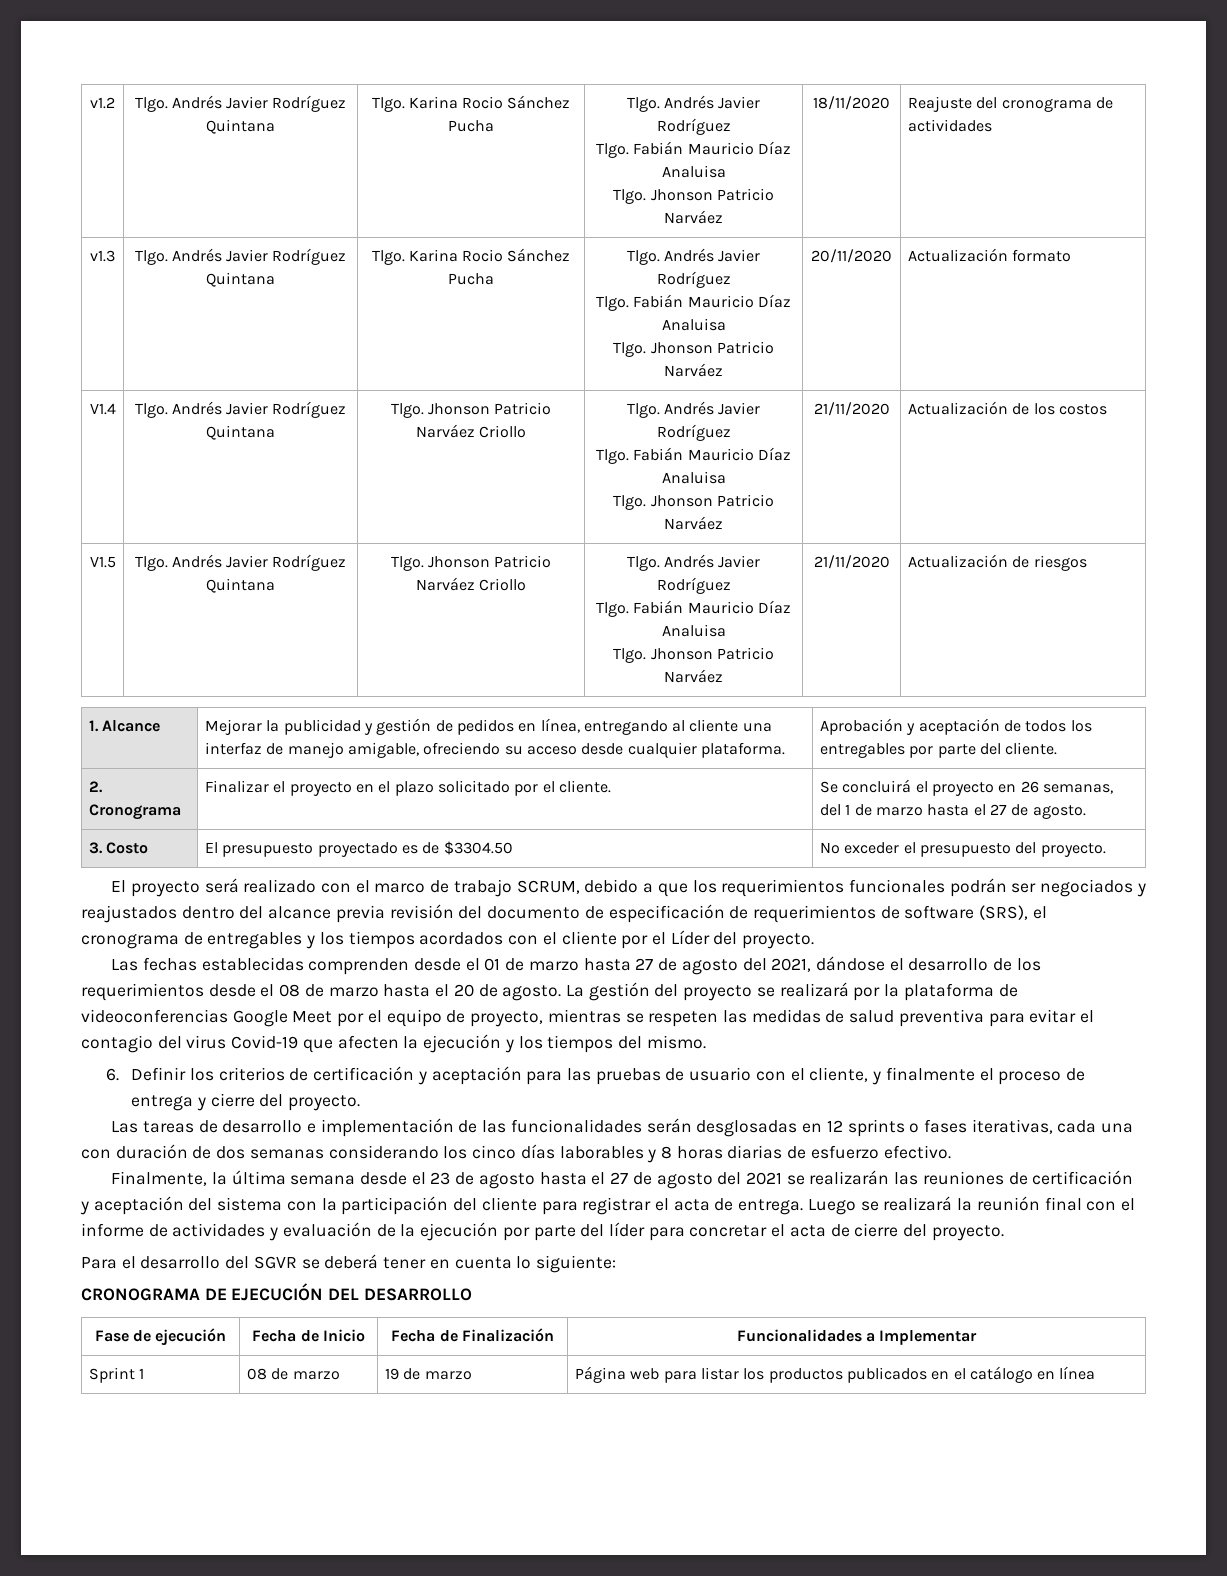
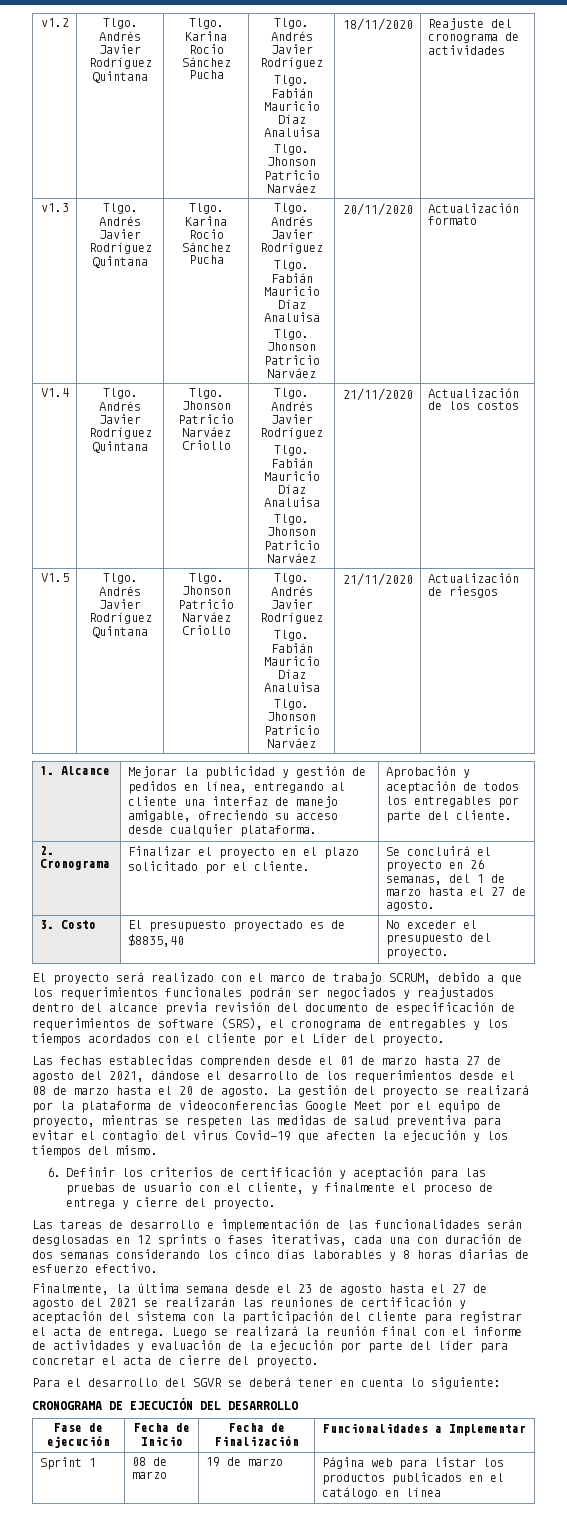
- 3. Costo | El presupuesto proyectado es de $3304.50 | No exceder el presupuesto del proyecto.
+ 3. Costo | El presupuesto proyectado es de $8835,40 | No exceder el presupuesto del proyecto.

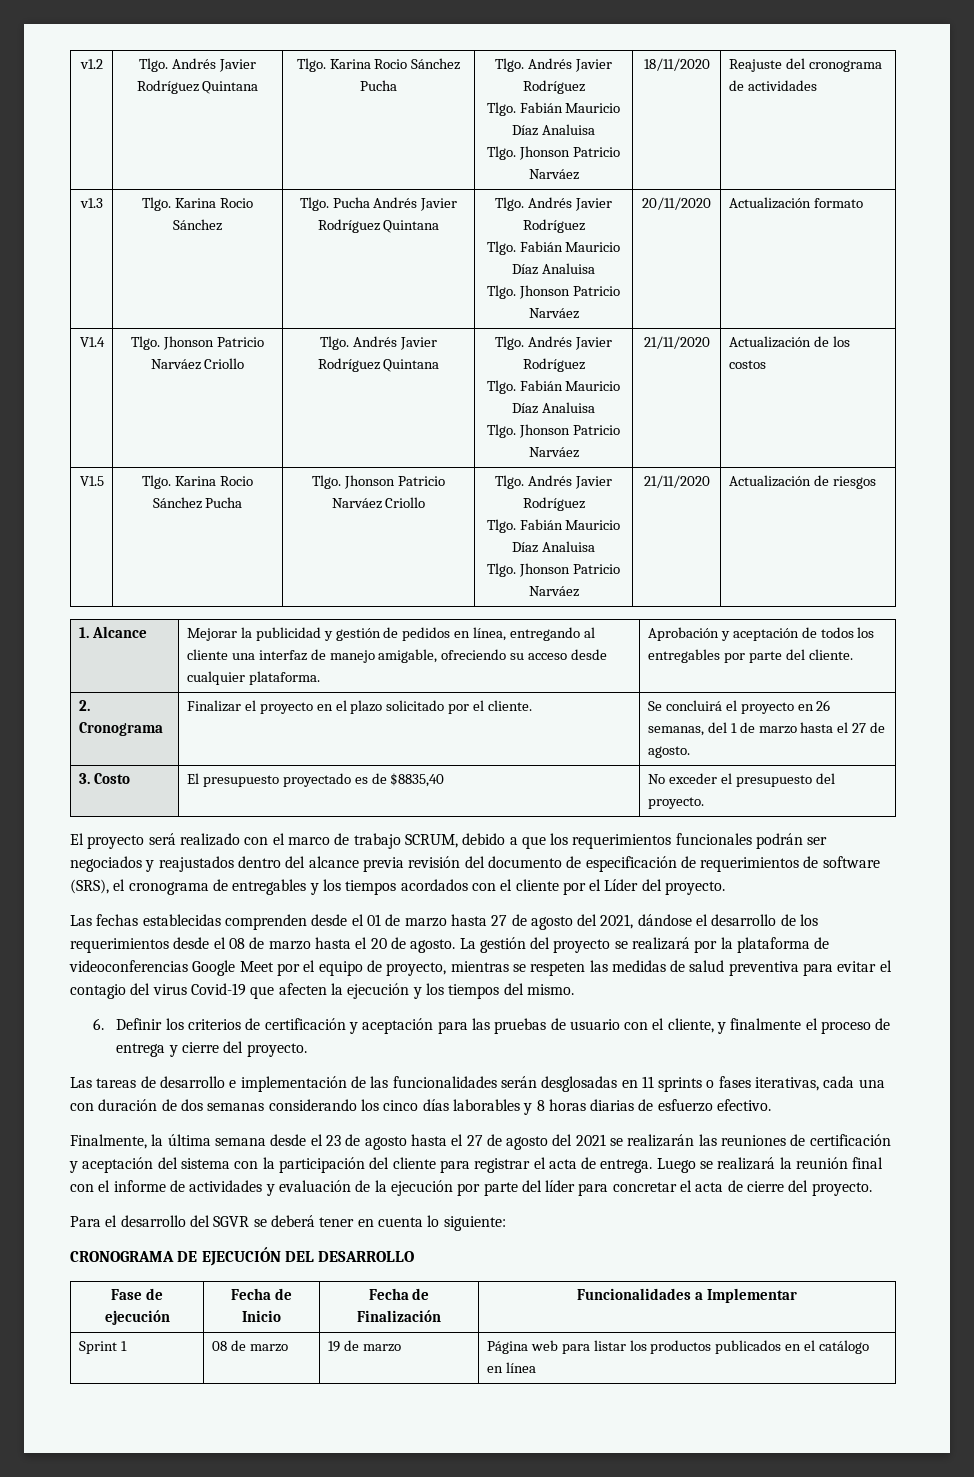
- v1.3 | Tlgo. Andrés Javier Rodríguez Quintana | Tlgo. Karina Rocio Sánchez Pucha | Tlgo. Andrés Javier Rodríguez
+ v1.3 | Tlgo. Karina Rocio Sánchez | Tlgo. Pucha Andrés Javier Rodríguez Quintana | Tlgo. Andrés Javier Rodríguez
- V1.4 | Tlgo. Andrés Javier Rodríguez Quintana | Tlgo. Jhonson Patricio Narváez Criollo | Tlgo. Andrés Javier Rodríguez
+ V1.4 | Tlgo. Jhonson Patricio Narváez Criollo | Tlgo. Andrés Javier Rodríguez Quintana | Tlgo. Andrés Javier Rodríguez
- V1.5 | Tlgo. Andrés Javier Rodríguez Quintana | Tlgo. Jhonson Patricio Narváez Criollo | Tlgo. Andrés Javier Rodríguez
+ V1.5 | Tlgo. Karina Rocio Sánchez Pucha | Tlgo. Jhonson Patricio Narváez Criollo | Tlgo. Andrés Javier Rodríguez
- Las tareas de desarrollo e implementación de las funcionalidades serán desglosadas en 12 sprints o fases iterativas, cada una con duración de dos semanas considerando los cinco días laborables y 8 horas diarias de esfuerzo efectivo.
+ Las tareas de desarrollo e implementación de las funcionalidades serán desglosadas en 11 sprints o fases iterativas, cada una con duración de dos semanas considerando los cinco días laborables y 8 horas diarias de esfuerzo efectivo.

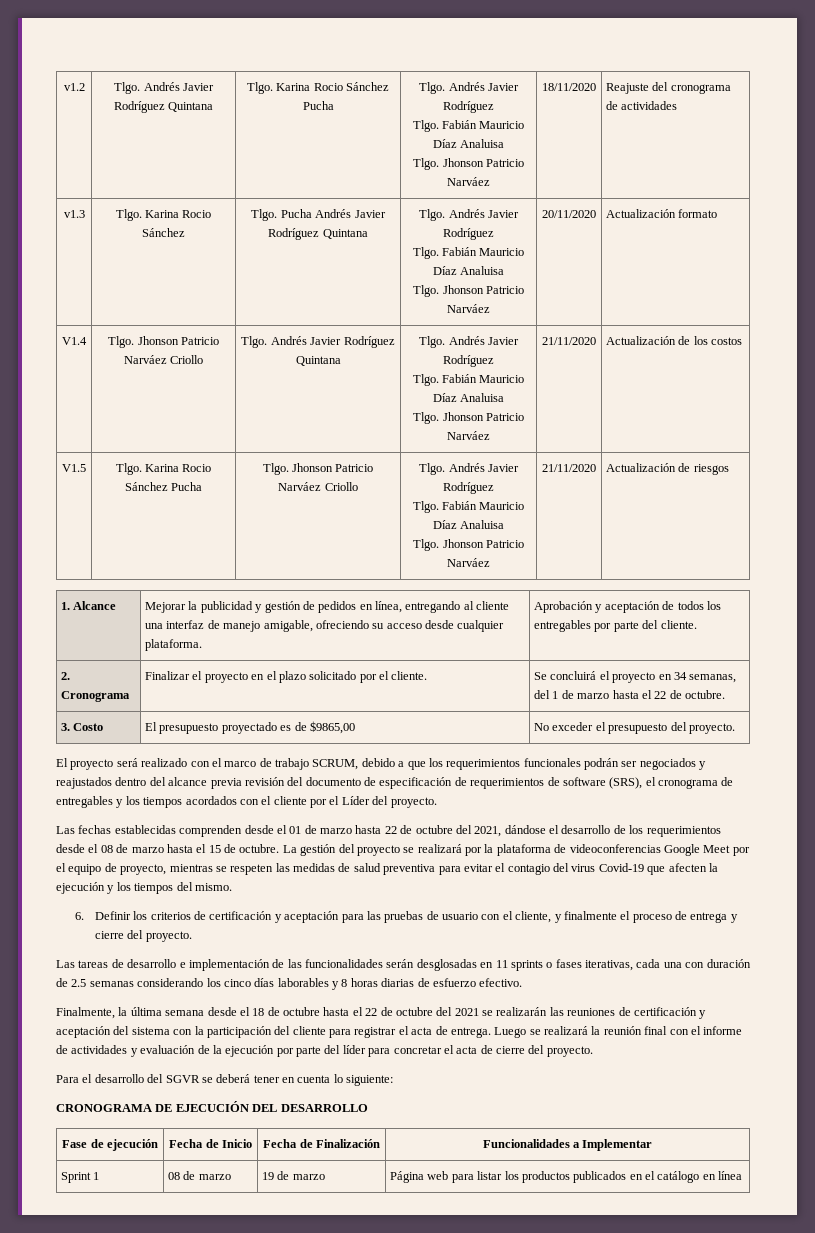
- 2. Cronograma | Finalizar el proyecto en el plazo solicitado por el cliente. | Se concluirá el proyecto en 26 semanas, del 1 de marzo hasta el 27 de agosto.
+ 2. Cronograma | Finalizar el proyecto en el plazo solicitado por el cliente. | Se concluirá el proyecto en 34 semanas, del 1 de marzo hasta el 22 de octubre.
- 3. Costo | El presupuesto proyectado es de $8835,40 | No exceder el presupuesto del proyecto.
+ 3. Costo | El presupuesto proyectado es de $9865,00 | No exceder el presupuesto del proyecto.
- Las fechas establecidas comprenden desde el 01 de marzo hasta 27 de agosto del 2021, dándose el desarrollo de los requerimientos desde el 08 de marzo hasta el 20 de agosto.
+ Las fechas establecidas comprenden desde el 01 de marzo hasta 22 de octubre del 2021, dándose el desarrollo de los requerimientos desde el 08 de marzo hasta el 15 de octubre.
- Las tareas de desarrollo e implementación de las funcionalidades serán desglosadas en 11 sprints o fases iterativas, cada una con duración de dos semanas considerando los cinco días laborables y 8 horas diarias de esfuerzo efectivo.
+ Las tareas de desarrollo e implementación de las funcionalidades serán desglosadas en 11 sprints o fases iterativas, cada una con duración de 2.5 semanas considerando los cinco días laborables y 8 horas diarias de esfuerzo efectivo.
- Finalmente, la última semana desde el 23 de agosto hasta el 27 de agosto del 2021 se realizarán las reuniones de certificación y aceptación del sistema con la participación del cliente para registrar el acta de entrega.
+ Finalmente, la última semana desde el 18 de octubre hasta el 22 de octubre del 2021 se realizarán las reuniones de certificación y aceptación del sistema con la participación del cliente para registrar el acta de entrega.

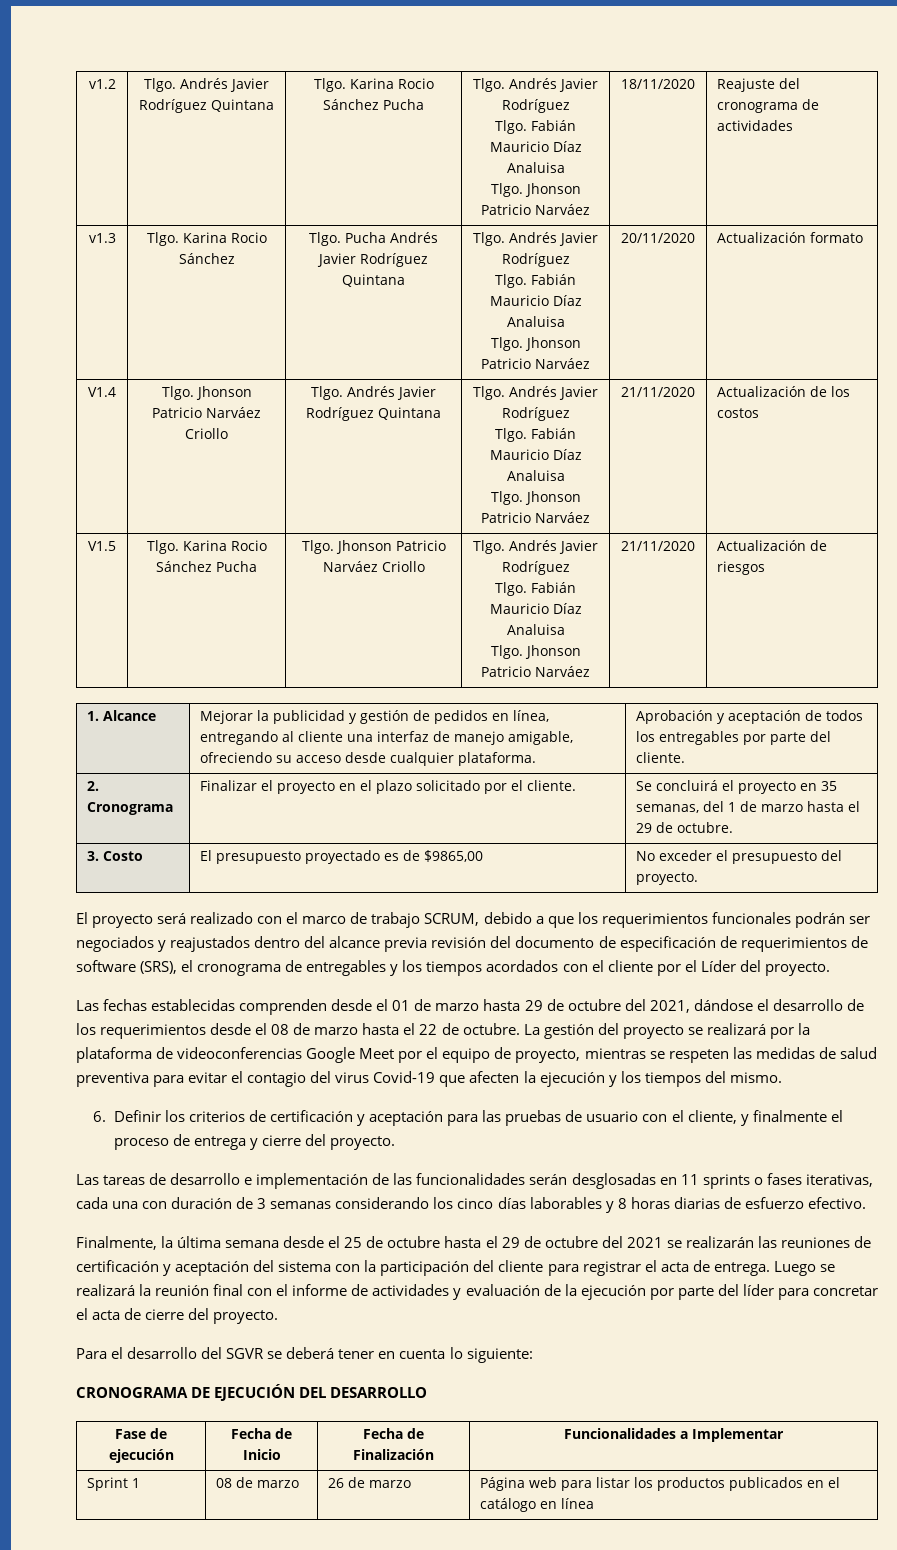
- 2. Cronograma | Finalizar el proyecto en el plazo solicitado por el cliente. | Se concluirá el proyecto en 34 semanas, del 1 de marzo hasta el 22 de octubre.
+ 2. Cronograma | Finalizar el proyecto en el plazo solicitado por el cliente. | Se concluirá el proyecto en 35 semanas, del 1 de marzo hasta el 29 de octubre.
- Las fechas establecidas comprenden desde el 01 de marzo hasta 22 de octubre del 2021, dándose el desarrollo de los requerimientos desde el 08 de marzo hasta el 15 de octubre.
+ Las fechas establecidas comprenden desde el 01 de marzo hasta 29 de octubre del 2021, dándose el desarrollo de los requerimientos desde el 08 de marzo hasta el 22 de octubre.
- Las tareas de desarrollo e implementación de las funcionalidades serán desglosadas en 11 sprints o fases iterativas, cada una con duración de 2.5 semanas considerando los cinco días laborables y 8 horas diarias de esfuerzo efectivo.
+ Las tareas de desarrollo e implementación de las funcionalidades serán desglosadas en 11 sprints o fases iterativas, cada una con duración de 3 semanas considerando los cinco días laborables y 8 horas diarias de esfuerzo efectivo.
- Finalmente, la última semana desde el 18 de octubre hasta el 22 de octubre del 2021 se realizarán las reuniones de certificación y aceptación del sistema con la participación del cliente para registrar el acta de entrega.
+ Finalmente, la última semana desde el 25 de octubre hasta el 29 de octubre del 2021 se realizarán las reuniones de certificación y aceptación del sistema con la participación del cliente para registrar el acta de entrega.
- Sprint 1 | 08 de marzo | 19 de marzo | Página web para listar los productos publicados en el catálogo en línea
+ Sprint 1 | 08 de marzo | 26 de marzo | Página web para listar los productos publicados en el catálogo en línea

